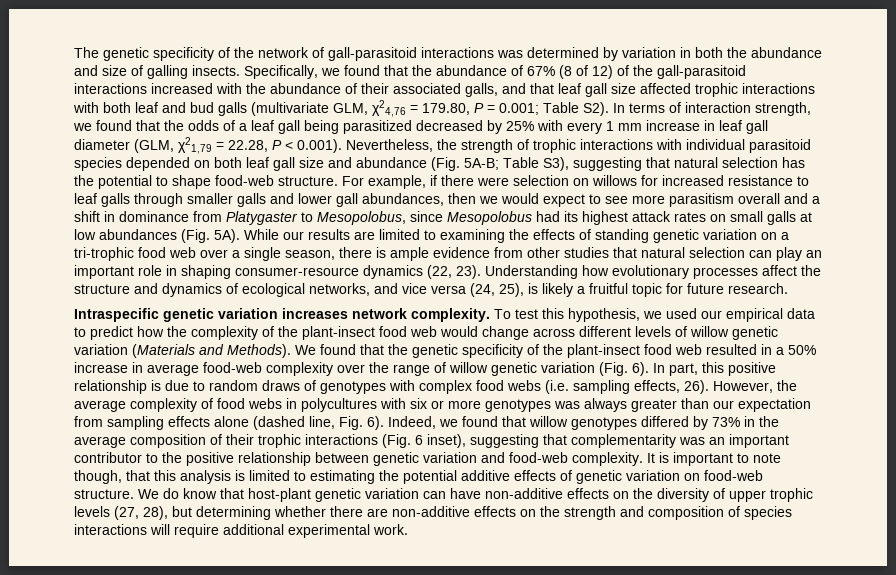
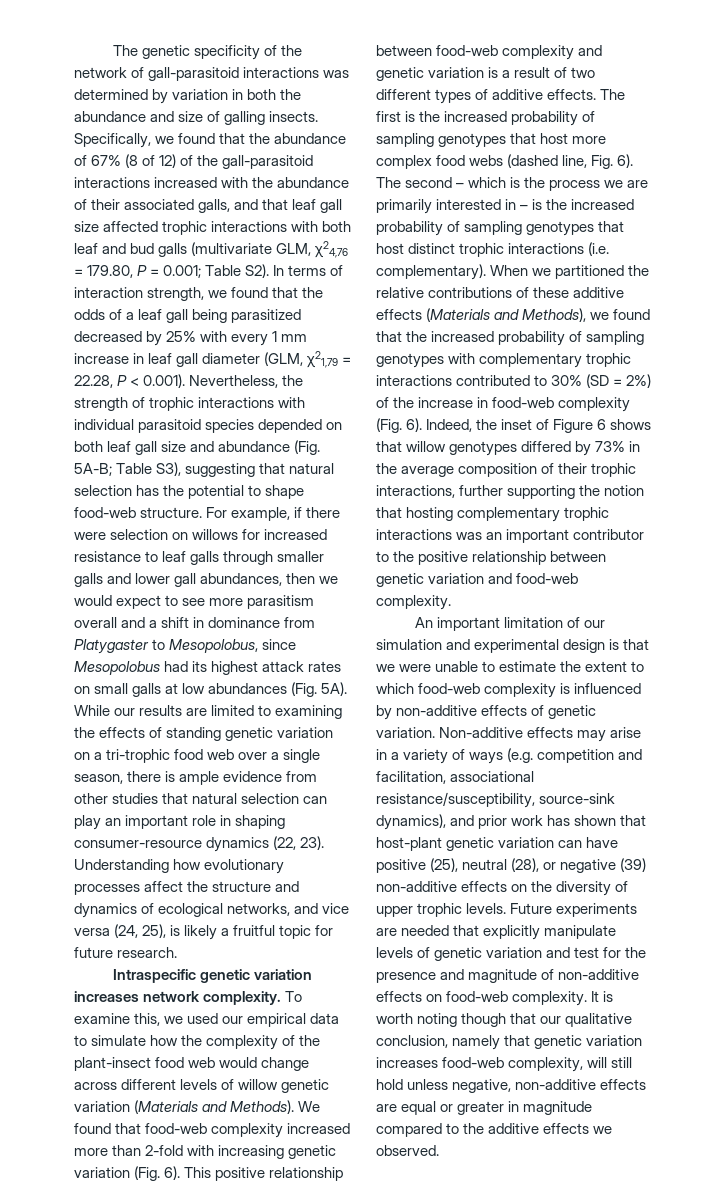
- To test this hypothesis, we used our empirical data to predict how the complexity of the plant-insect food web would change across different levels of willow genetic variation (Materials and Methods).
+ To examine this, we used our empirical data to simulate how the complexity of the plant-insect food web would change across different levels of willow genetic variation (Materials and Methods).
- We found that the genetic specificity of the plant-insect food web resulted in a 50% increase in average food-web complexity over the range of willow genetic variation (Fig. 6). In part, this positive relationship is due to random draws of genotypes with complex food webs (i.e. sampling effects, 26). However, the average complexity of food webs in polycultures with six or more genotypes was always greater than our expectation from sampling effects alone (dashed line, Fig. 6). Indeed, we found that willow genotypes differed by 73% in the average composition of their trophic interactions (Fig. 6 inset), suggesting that complementarity was an important contributor to the positive relationship between genetic variation and food-web complexity. It is important to note though, that this analysis is limited to estimating the potential additive effects of genetic variation on food-web structure. We do know that host-plant genetic variation can have non-additive effects on the diversity of upper trophic levels (27, 28), but determining whether there are non-additive effects on the strength and composition of species interactions will require additional experimental work.
+ We found that food-web complexity increased more than 2-fold with increasing genetic variation (Fig. 6). This positive relationship between food-web complexity and genetic variation is a result of two different types of additive effects. The first is the increased probability of sampling genotypes that host more complex food webs (dashed line, Fig. 6). The second – which is the process we are primarily interested in – is the increased probability of sampling genotypes that host distinct trophic interactions (i.e. complementary). When we partitioned the relative contributions of these additive effects (Materials and Methods), we found that the increased probability of sampling genotypes with complementary trophic interactions contributed to 30% (SD = 2%) of the increase in food-web complexity (Fig. 6). Indeed, the inset of Figure 6 shows that willow genotypes differed by 73% in the average composition of their trophic interactions, further supporting the notion that hosting complementary trophic interactions was an important contributor to the positive relationship between genetic variation and food-web complexity.
+ An important limitation of our simulation and experimental design is that we were unable to estimate the extent to which food-web complexity is influenced by non-additive effects of genetic variation. Non-additive effects may arise in a variety of ways (e.g. competition and facilitation, associational resistance/susceptibility, source-sink dynamics), and prior work has shown that host-plant genetic variation can have positive (25), neutral (28), or negative (39) non-additive effects on the diversity of upper trophic levels. Future experiments are needed that explicitly manipulate levels of genetic variation and test for the presence and magnitude of non-additive effects on food-web complexity. It is worth noting though that our qualitative conclusion, namely that genetic variation increases food-web complexity, will still hold unless negative, non-additive effects are equal or greater in magnitude compared to the additive effects we observed.

